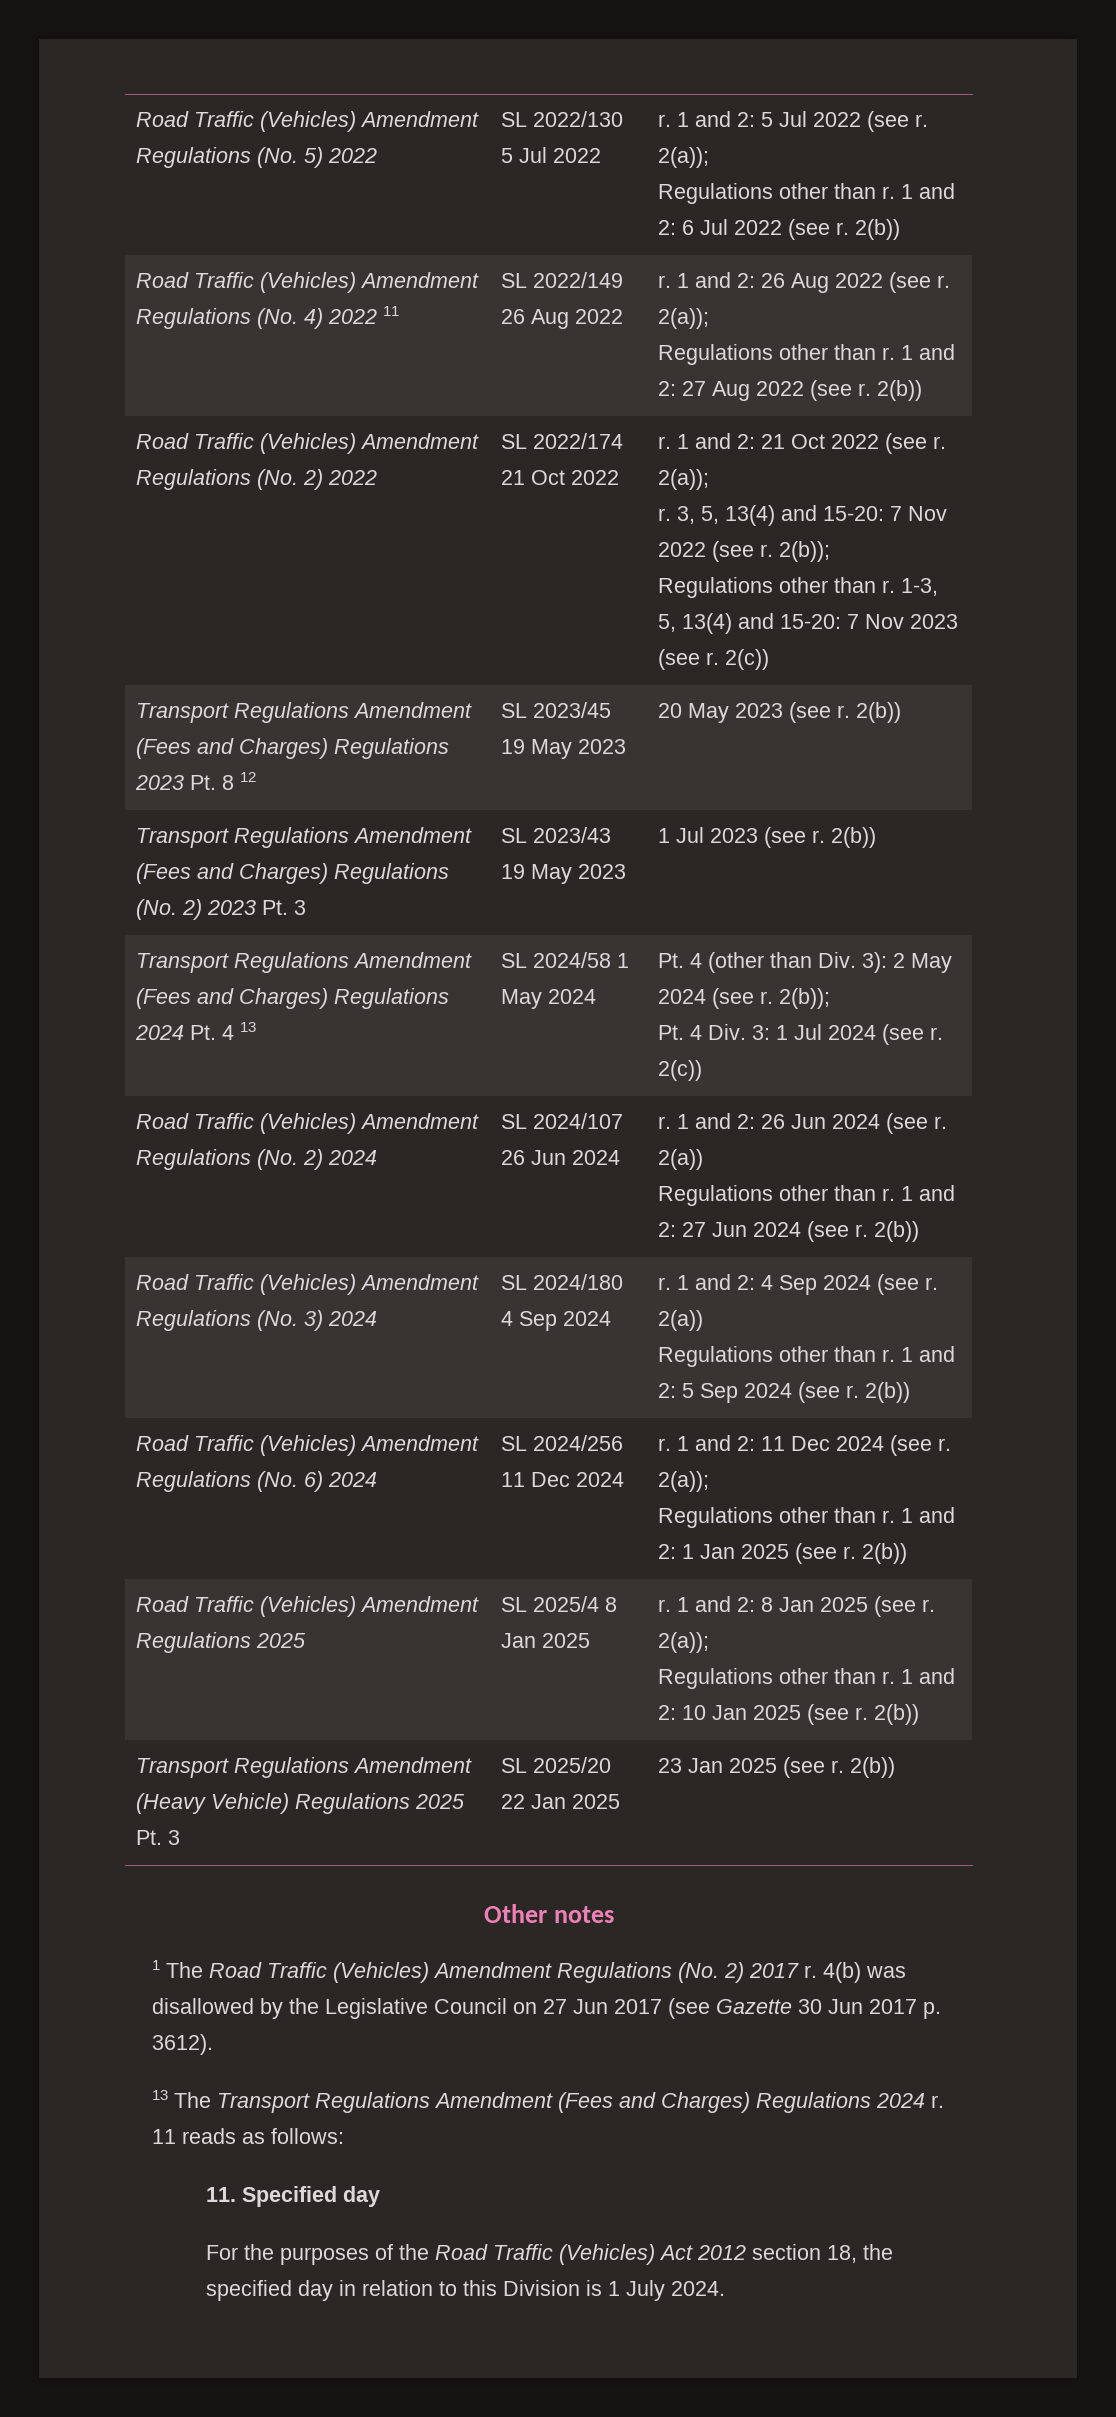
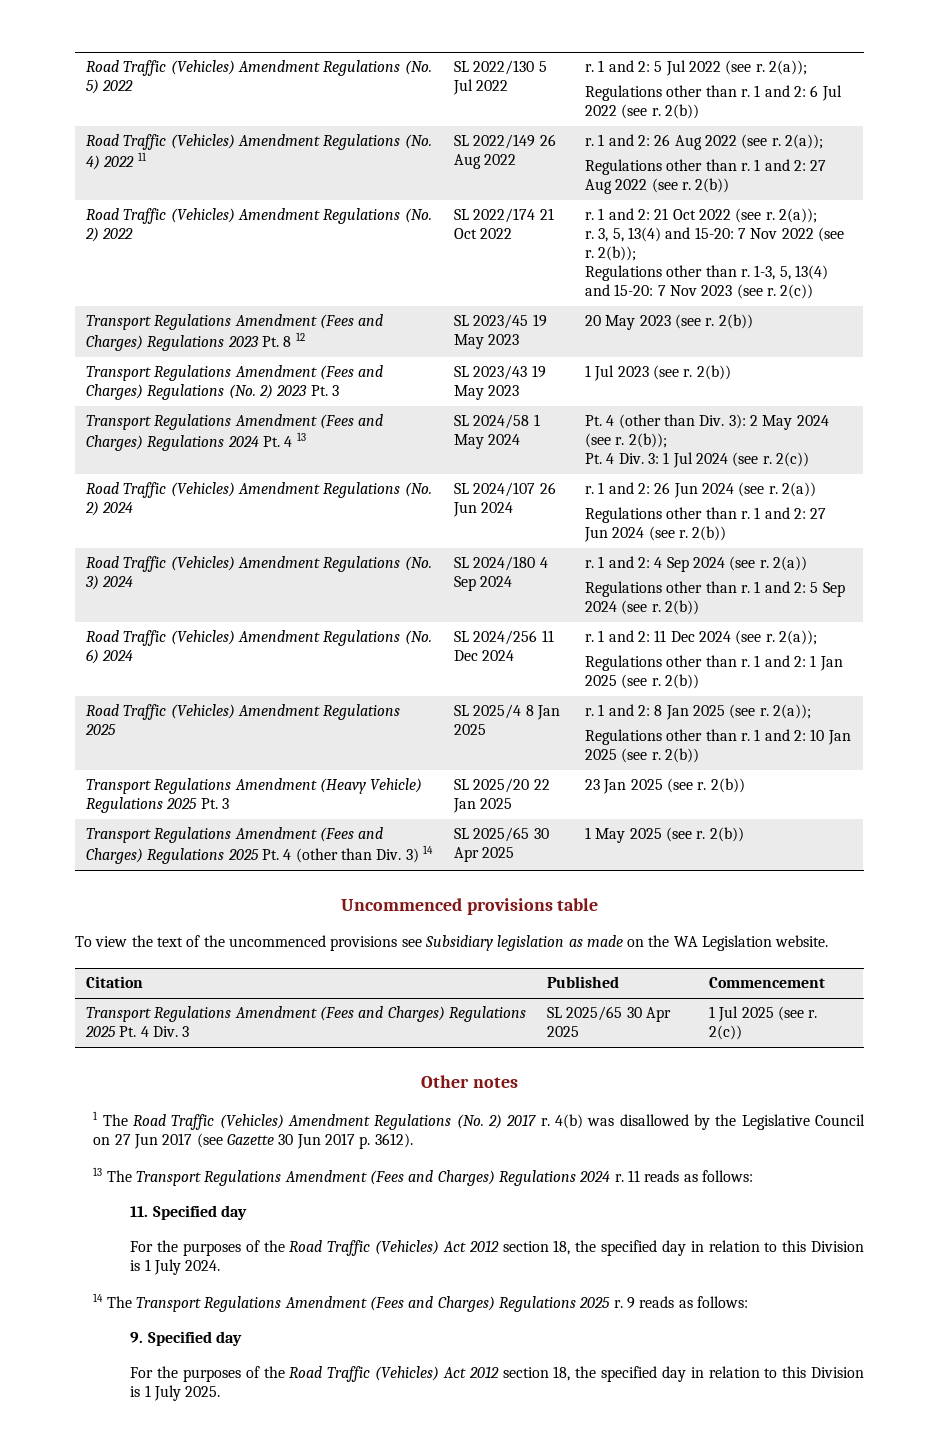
+ Transport Regulations Amendment (Fees and Charges) Regulations 2025 Pt. 4 (other than Div. 3) 14 | SL 2025/65 30 Apr 2025 | 1 May 2025 (see r. 2(b))
+ Uncommenced provisions table
+ To view the text of the uncommenced provisions see Subsidiary legislation as made on the WA Legislation website.
+ Citation | Published | Commencement
+ Transport Regulations Amendment (Fees and Charges) Regulations 2025 Pt. 4 Div. 3 | SL 2025/65 30 Apr 2025 | 1 Jul 2025 (see r. 2(c))
+ 14 The Transport Regulations Amendment (Fees and Charges) Regulations 2025 r. 9 reads as follows:
+ 9. Specified day
+ For the purposes of the Road Traffic (Vehicles) Act 2012 section 18, the specified day in relation to this Division is 1 July 2025.

